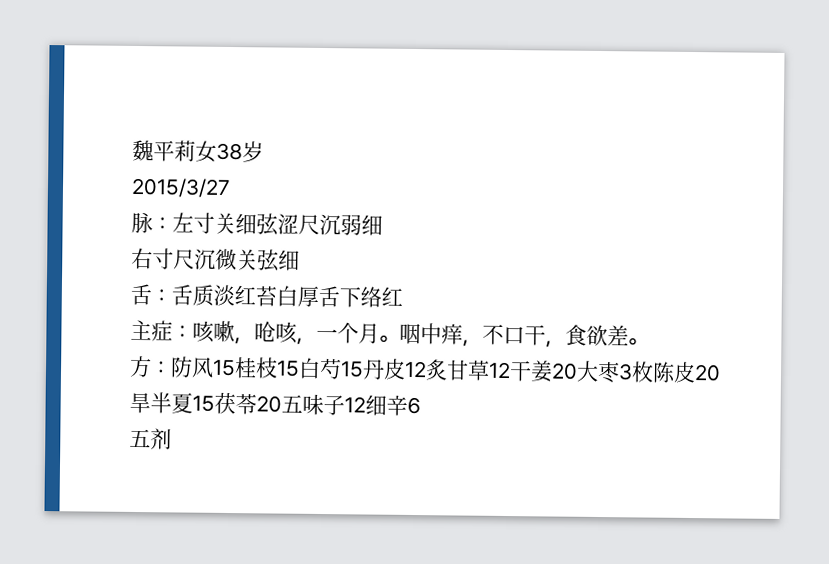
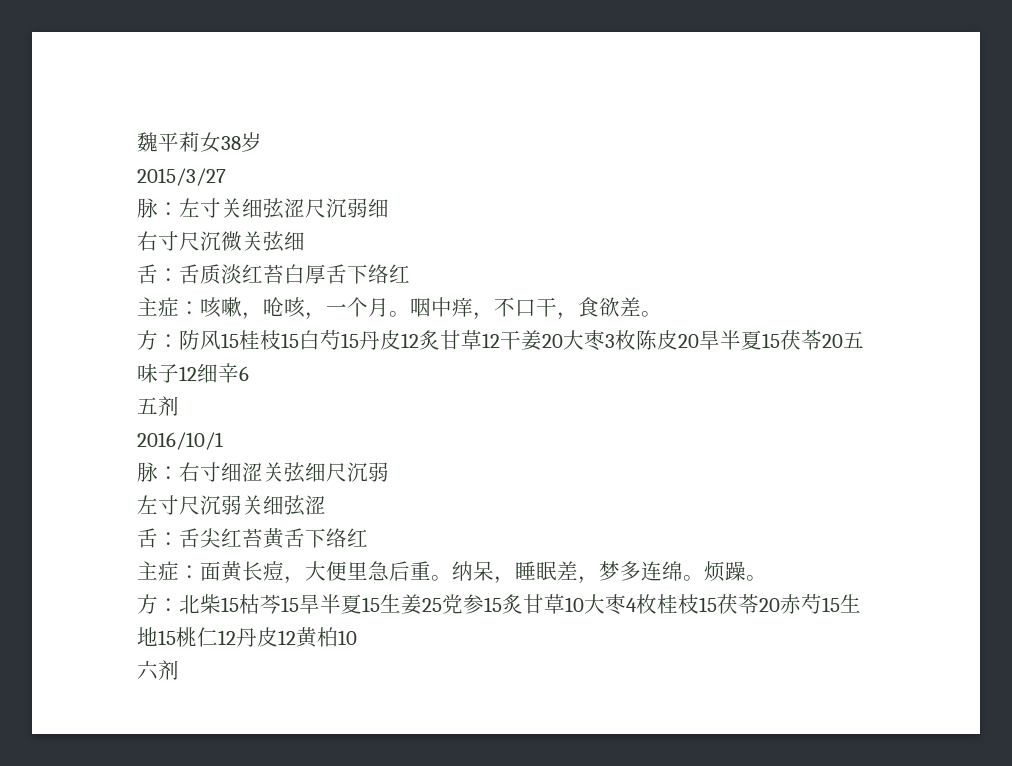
+ 2016/10/1
+ 脉：右寸细涩关弦细尺沉弱
+ 左寸尺沉弱关细弦涩
+ 舌：舌尖红苔黄舌下络红
+ 主症：面黄长痘，大便里急后重。纳呆，睡眠差，梦多连绵。烦躁。
+ 方：北柴15枯芩15旱半夏15生姜25党参15炙甘草10大枣4枚桂枝15茯苓20赤芍15生地15桃仁12丹皮12黄柏10
+ 六剂

